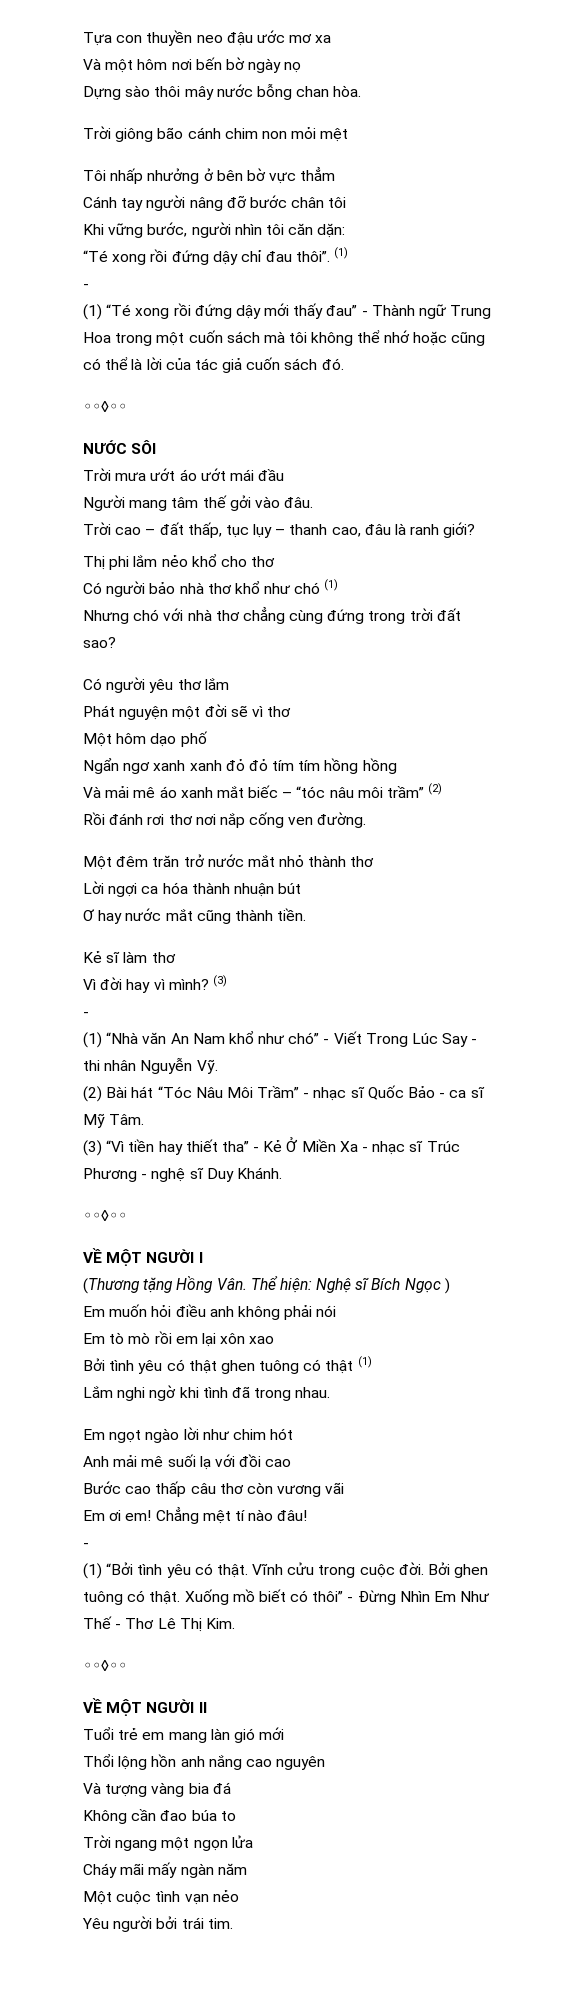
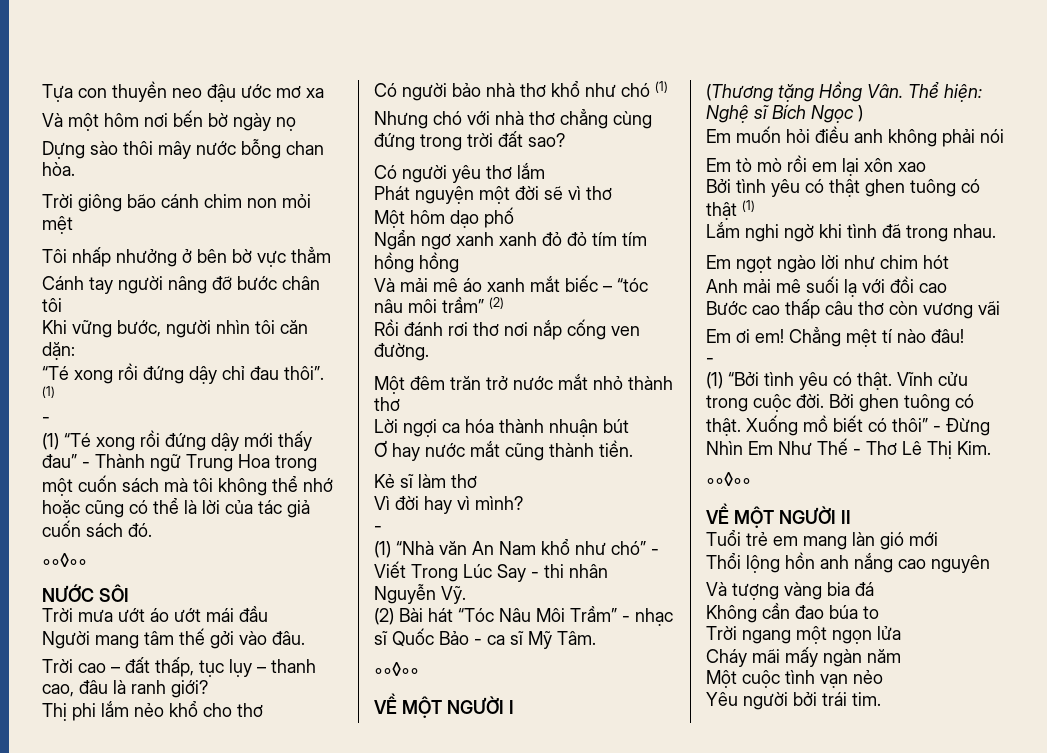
- Vì đời hay vì mình? (3)
+ Vì đời hay vì mình?
- (3) “Vì tiền hay thiết tha” - Kẻ Ở Miền Xa - nhạc sĩ Trúc Phương - nghệ sĩ Duy Khánh.

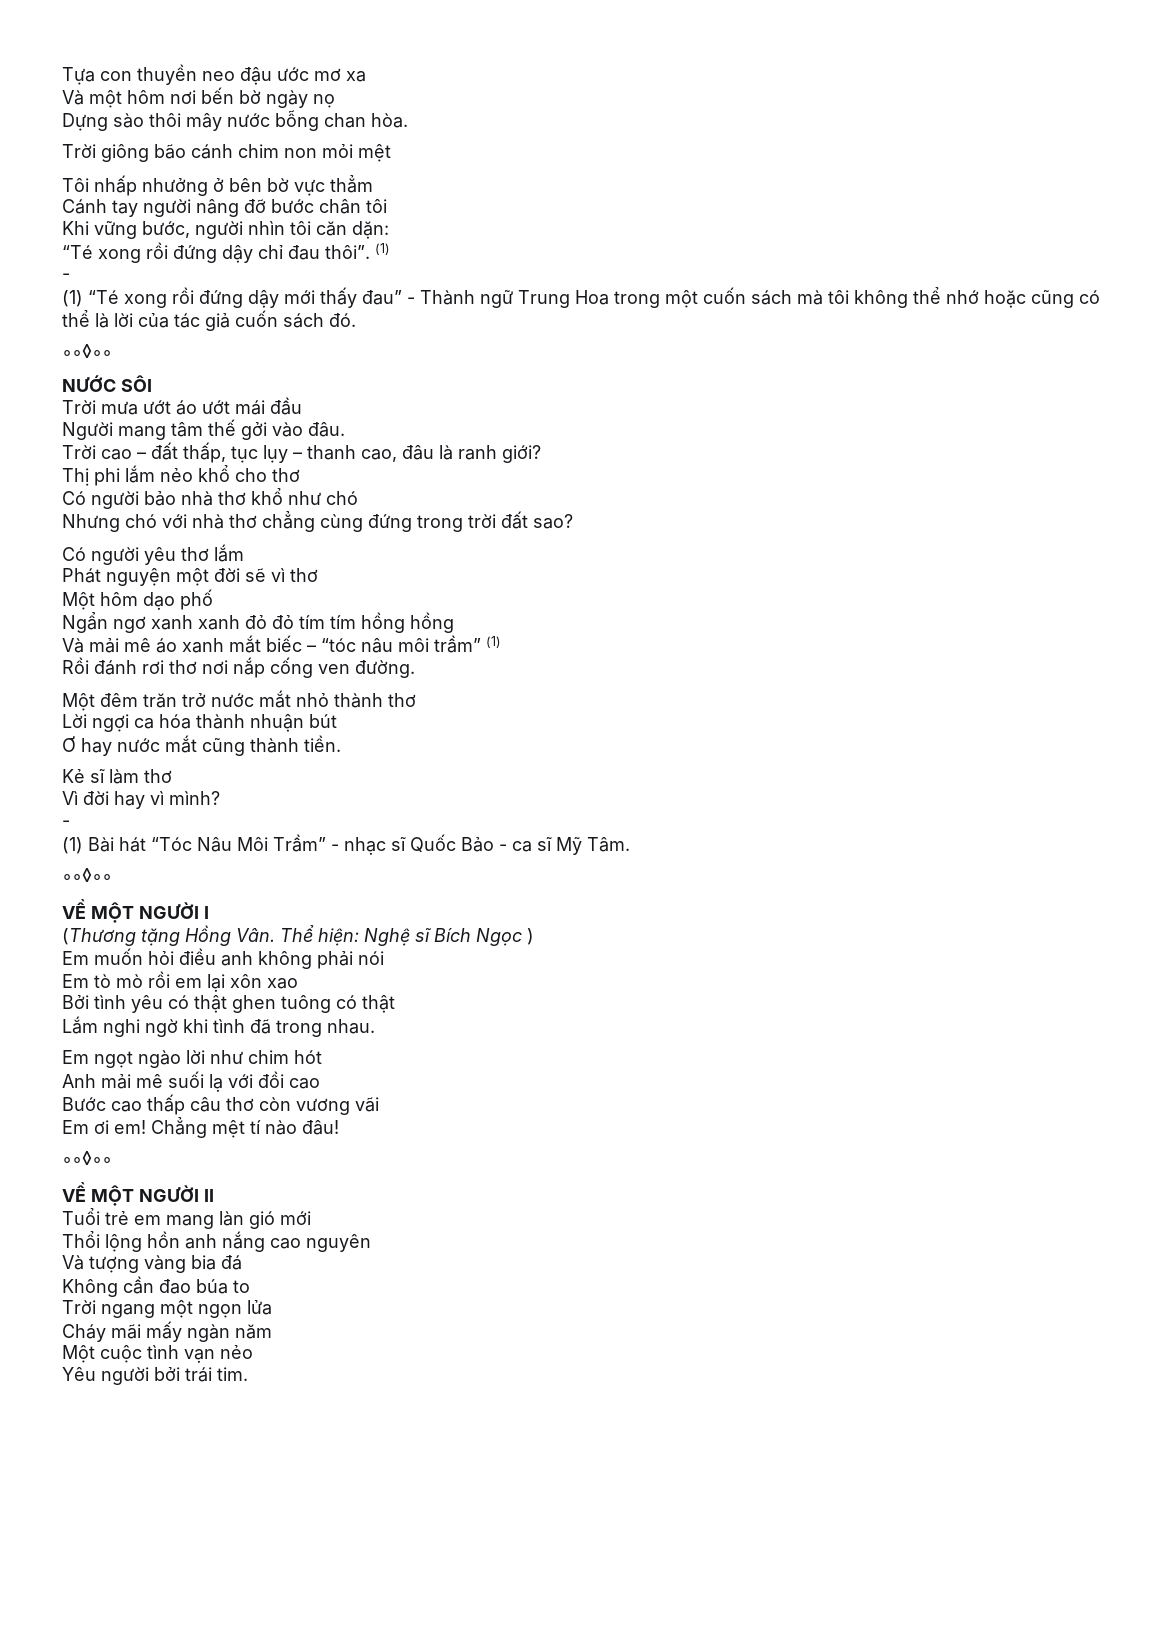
- Có người bảo nhà thơ khổ như chó (1)
+ Có người bảo nhà thơ khổ như chó
- Và mải mê áo xanh mắt biếc – “tóc nâu môi trầm” (2)
+ Và mải mê áo xanh mắt biếc – “tóc nâu môi trầm” (1)
- (1) “Nhà văn An Nam khổ như chó” - Viết Trong Lúc Say - thi nhân Nguyễn Vỹ.
- (2) Bài hát “Tóc Nâu Môi Trầm” - nhạc sĩ Quốc Bảo - ca sĩ Mỹ Tâm.
+ (1) Bài hát “Tóc Nâu Môi Trầm” - nhạc sĩ Quốc Bảo - ca sĩ Mỹ Tâm.
- Bởi tình yêu có thật ghen tuông có thật (1)
+ Bởi tình yêu có thật ghen tuông có thật
  Chẳng mệt tí nào đâu!
- -
- (1) “Bởi tình yêu có thật. Vĩnh cửu trong cuộc đời. Bởi ghen tuông có thật. Xuống mồ biết có thôi” - Đừng Nhìn Em Như Thế - Thơ Lê Thị Kim.

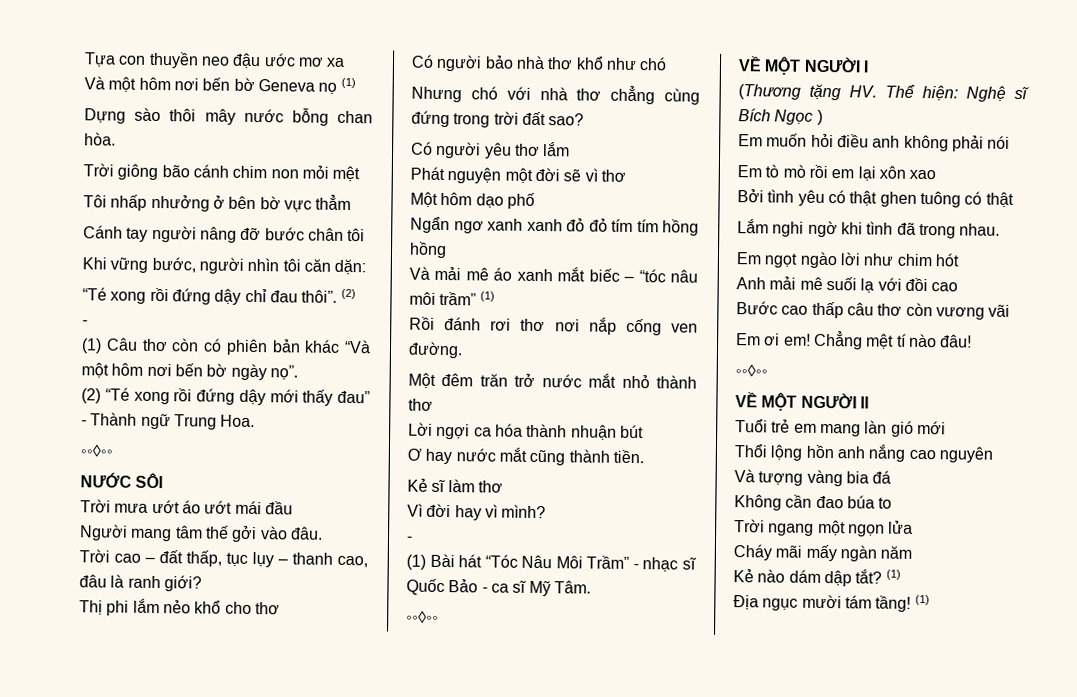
- Và một hôm nơi bến bờ ngày nọ
+ Và một hôm nơi bến bờ Geneva nọ (1)
- “Té xong rồi đứng dậy chỉ đau thôi”. (1)
+ “Té xong rồi đứng dậy chỉ đau thôi”. (2)
  -
- (1) “Té xong rồi đứng dậy mới thấy đau” - Thành ngữ Trung Hoa trong một cuốn sách mà tôi không thể nhớ hoặc cũng có thể là lời của tác giả cuốn sách đó.
+ (1) Câu thơ còn có phiên bản khác “Và một hôm nơi bến bờ ngày nọ”.
+ (2) “Té xong rồi đứng dậy mới thấy đau” - Thành ngữ Trung Hoa.
- (Thương tặng Hồng Vân. Thể hiện: Nghệ sĩ Bích Ngọc )
+ (Thương tặng HV. Thể hiện: Nghệ sĩ Bích Ngọc )
- Một cuộc tình vạn nẻo
- Yêu người bởi trái tim.
+ Kẻ nào dám dập tắt? (1)
+ Địa ngục mười tám tầng! (1)

